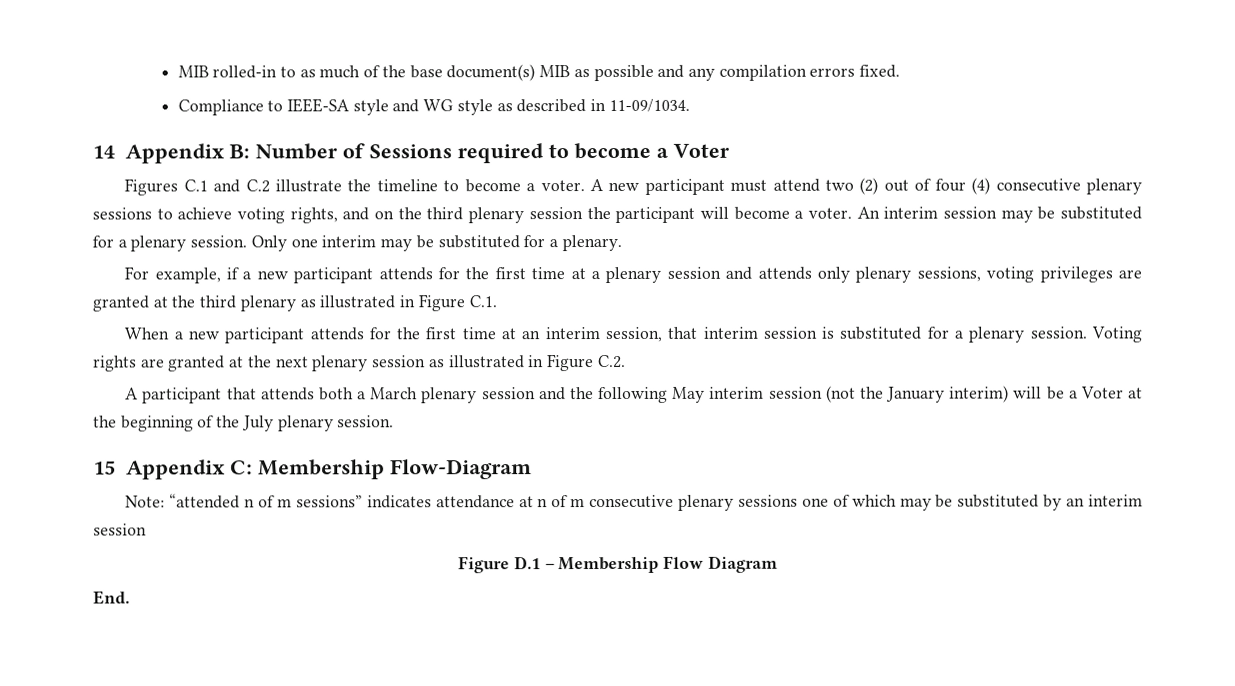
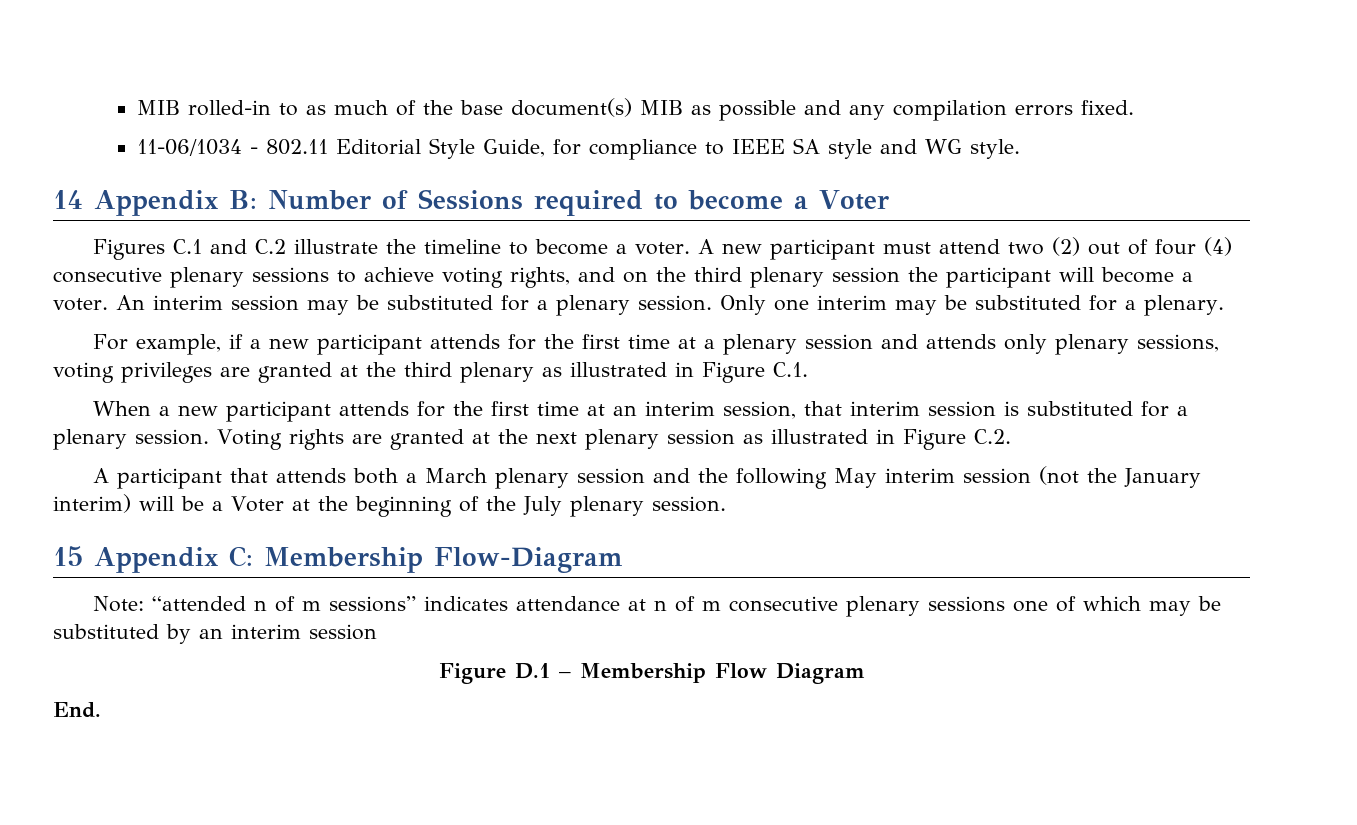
- Compliance to IEEE-SA style and WG style as described in 11-09/1034.
+ 11-06/1034 - 802.11 Editorial Style Guide, for compliance to IEEE SA style and WG style.

